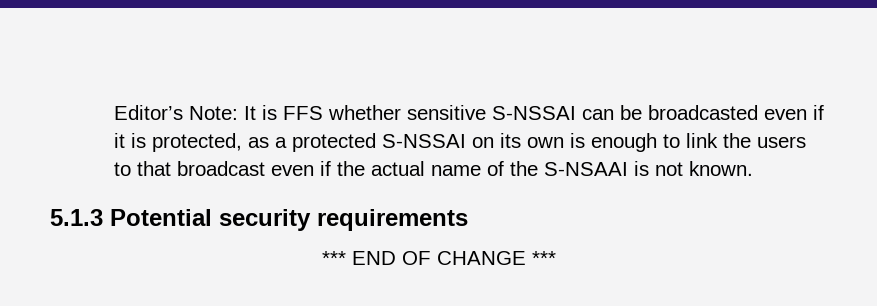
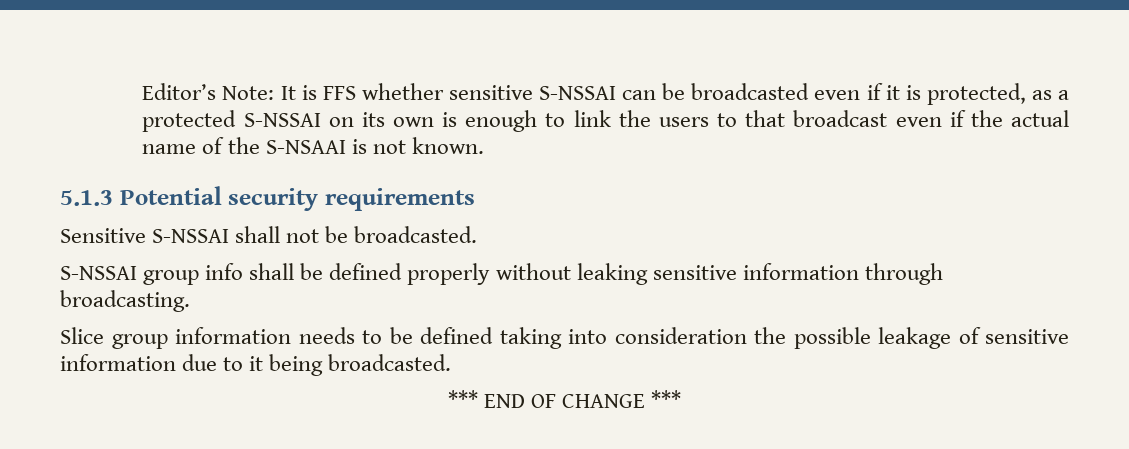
+ Sensitive S-NSSAI shall not be broadcasted.
+ S-NSSAI group info shall be defined properly without leaking sensitive information through broadcasting.
+ Slice group information needs to be defined taking into consideration the possible leakage of sensitive information due to it being broadcasted.

